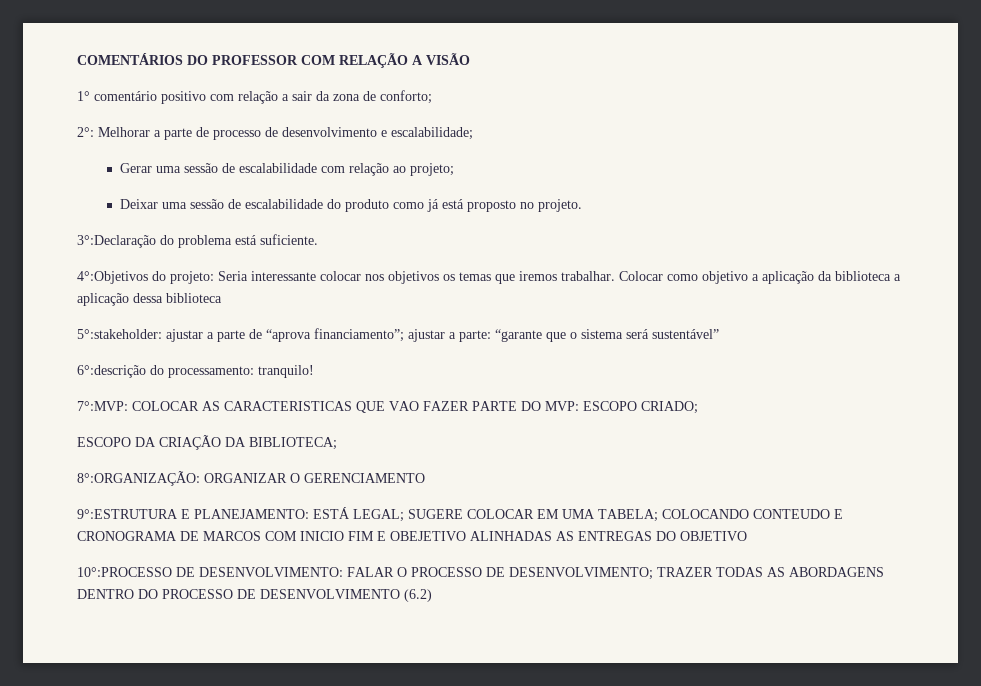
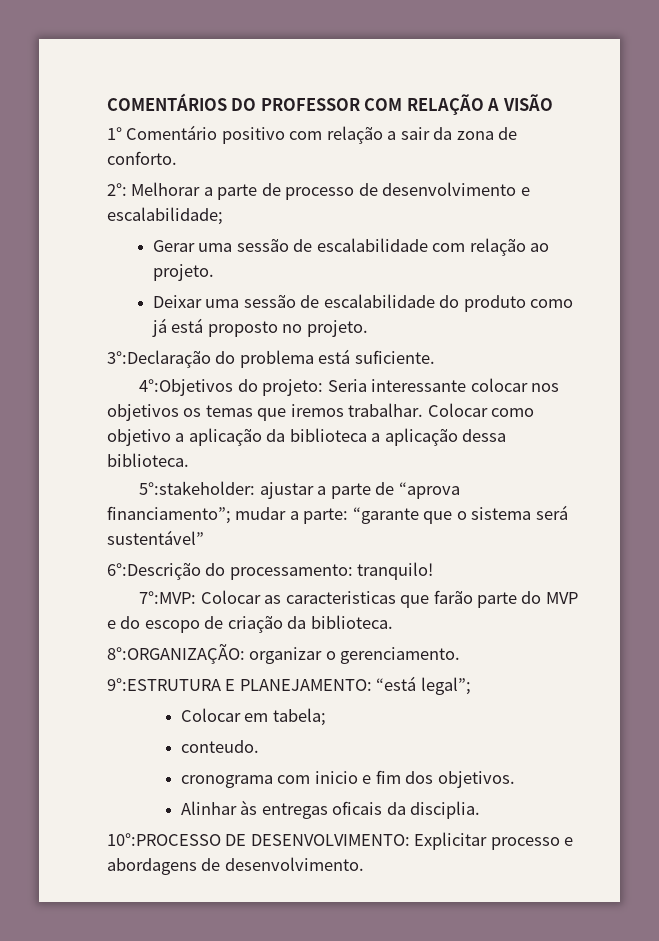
- 1° comentário positivo com relação a sair da zona de conforto;
+ 1° Comentário positivo com relação a sair da zona de conforto.
- Gerar uma sessão de escalabilidade com relação ao projeto;
+ Gerar uma sessão de escalabilidade com relação ao projeto.
- Colocar como objetivo a aplicação da biblioteca a aplicação dessa biblioteca
+ Colocar como objetivo a aplicação da biblioteca a aplicação dessa biblioteca.
- 5°:stakeholder: ajustar a parte de “aprova financiamento”; ajustar a parte: “garante que o sistema será sustentável”
+ 5°:stakeholder: ajustar a parte de “aprova financiamento”; mudar a parte: “garante que o sistema será sustentável”
- 6°:descrição do processamento: tranquilo!
+ 6°:Descrição do processamento: tranquilo!
- 7°:MVP: COLOCAR AS CARACTERISTICAS QUE VAO FAZER PARTE DO MVP: ESCOPO CRIADO;
- ESCOPO DA CRIAÇÃO DA BIBLIOTECA;
- 8°:ORGANIZAÇÃO: ORGANIZAR O GERENCIAMENTO
- 9°:ESTRUTURA E PLANEJAMENTO: ESTÁ LEGAL; SUGERE COLOCAR EM UMA TABELA; COLOCANDO CONTEUDO E CRONOGRAMA DE MARCOS COM INICIO FIM E OBEJETIVO ALINHADAS AS ENTREGAS DO OBJETIVO
- 10°:PROCESSO DE DESENVOLVIMENTO: FALAR O PROCESSO DE DESENVOLVIMENTO; TRAZER TODAS AS ABORDAGENS DENTRO DO PROCESSO DE DESENVOLVIMENTO (6.2)
+ 7°:MVP: Colocar as caracteristicas que farão parte do MVP e do escopo de criação da biblioteca.
+ 8°:ORGANIZAÇÃO: organizar o gerenciamento.
+ 9°:ESTRUTURA E PLANEJAMENTO: “está legal”;
+ Colocar em tabela;
+ conteudo.
+ cronograma com inicio e fim dos objetivos.
+ Alinhar às entregas oficais da disciplia.
+ 10°:PROCESSO DE DESENVOLVIMENTO: Explicitar processo e abordagens de desenvolvimento.

